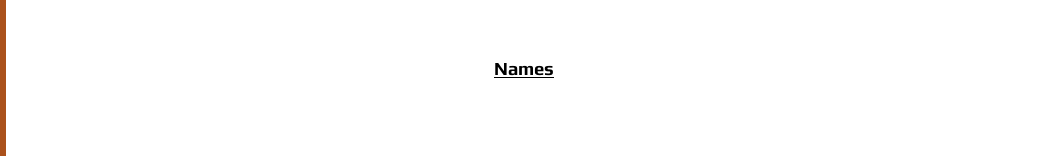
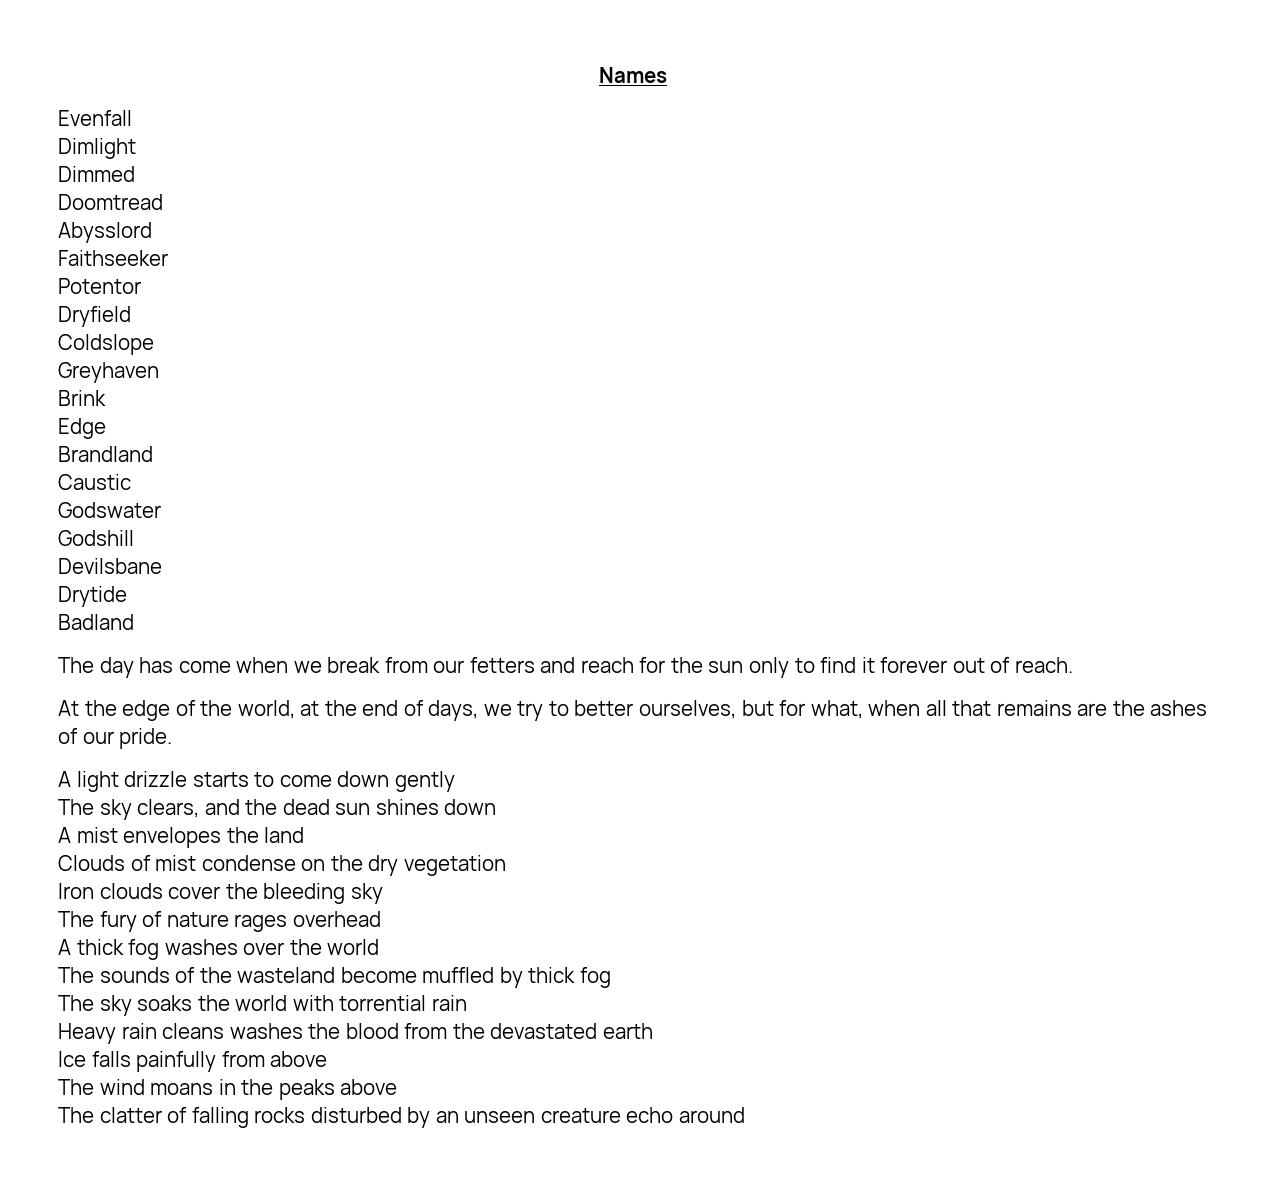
+ Evenfall
+ Dimlight
+ Dimmed
+ Doomtread
+ Abysslord
+ Faithseeker
+ Potentor
+ Dryfield
+ Coldslope
+ Greyhaven
+ Brink
+ Edge
+ Brandland
+ Caustic
+ Godswater
+ Godshill
+ Devilsbane
+ Drytide
+ Badland
+ The day has come when we break from our fetters and reach for the sun only to find it forever out of reach.
+ At the edge of the world, at the end of days, we try to better ourselves, but for what, when all that remains are the ashes of our pride.
+ A light drizzle starts to come down gently
+ The sky clears, and the dead sun shines down
+ A mist envelopes the land
+ Clouds of mist condense on the dry vegetation
+ Iron clouds cover the bleeding sky
+ The fury of nature rages overhead
+ A thick fog washes over the world
+ The sounds of the wasteland become muffled by thick fog
+ The sky soaks the world with torrential rain
+ Heavy rain cleans washes the blood from the devastated earth
+ Ice falls painfully from above
+ The wind moans in the peaks above
+ The clatter of falling rocks disturbed by an unseen creature echo around

